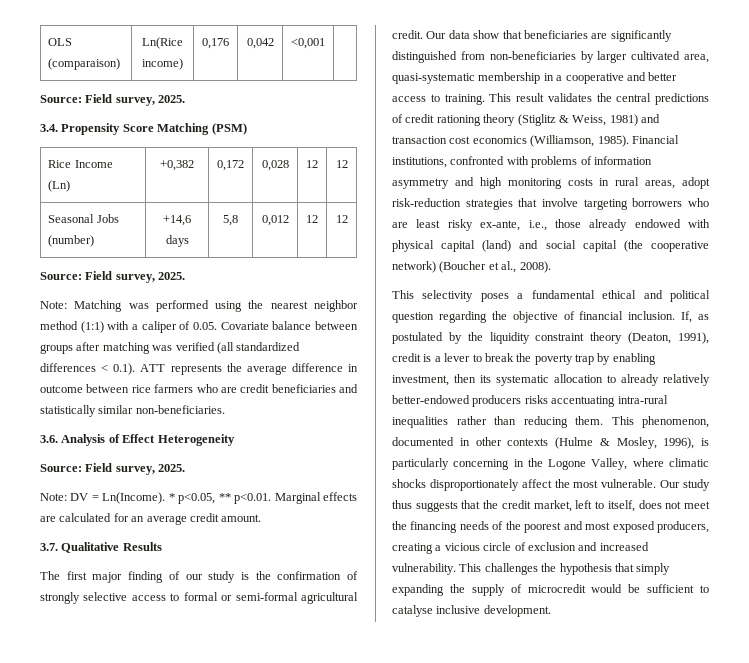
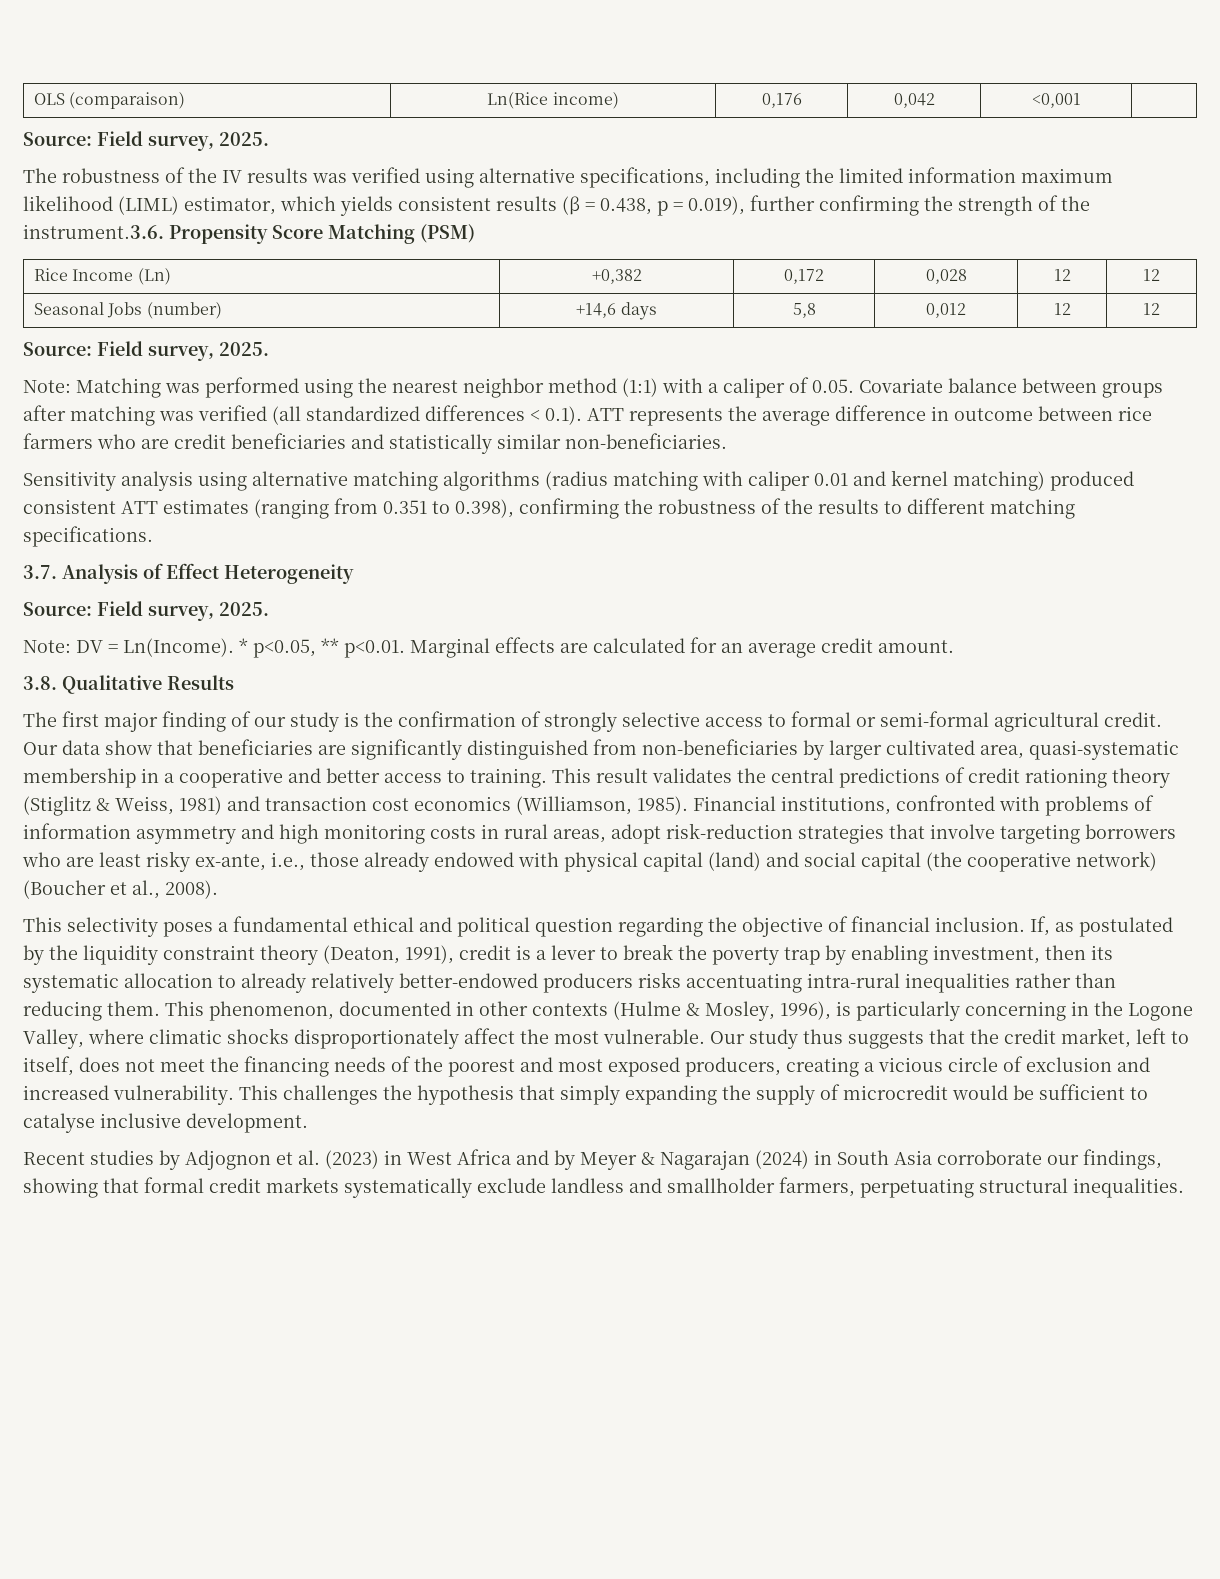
- 3.4. Propensity Score Matching (PSM)
+ The robustness of the IV results was verified using alternative specifications, including the limited information maximum likelihood (LIML) estimator, which yields consistent results (β = 0.438, p = 0.019), further confirming the strength of the instrument.3.6. Propensity Score Matching (PSM)
- 3.6. Analysis of Effect Heterogeneity
+ Sensitivity analysis using alternative matching algorithms (radius matching with caliper 0.01 and kernel matching) produced consistent ATT estimates (ranging from 0.351 to 0.398), confirming the robustness of the results to different matching specifications.
+ 3.7. Analysis of Effect Heterogeneity
- 3.7. Qualitative Results
+ 3.8. Qualitative Results
+ Recent studies by Adjognon et al. (2023) in West Africa and by Meyer & Nagarajan (2024) in South Asia corroborate our findings, showing that formal credit markets systematically exclude landless and smallholder farmers, perpetuating structural inequalities.

